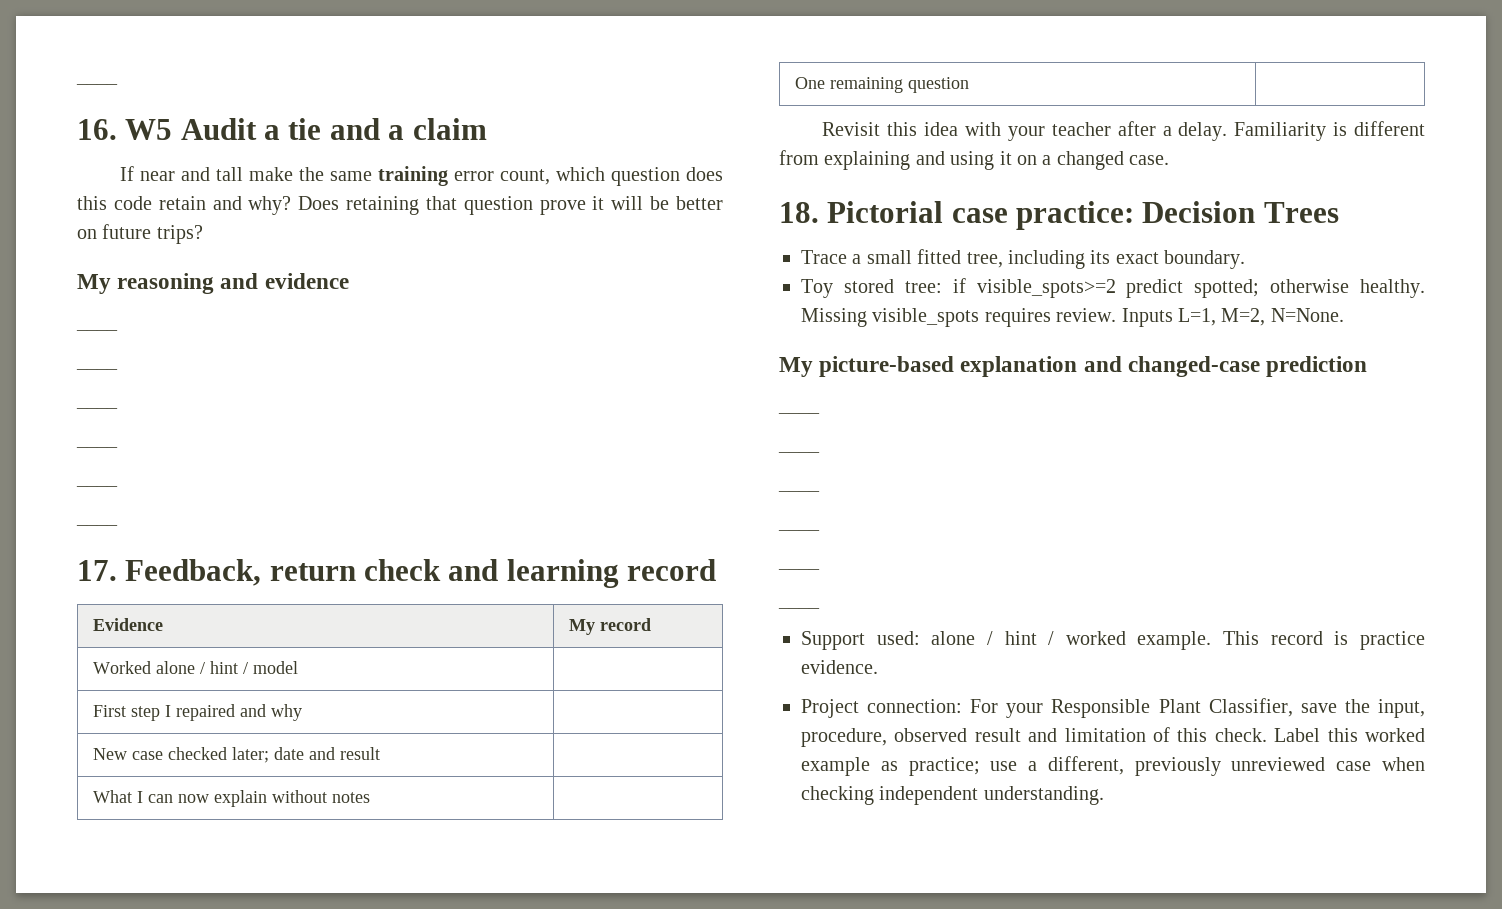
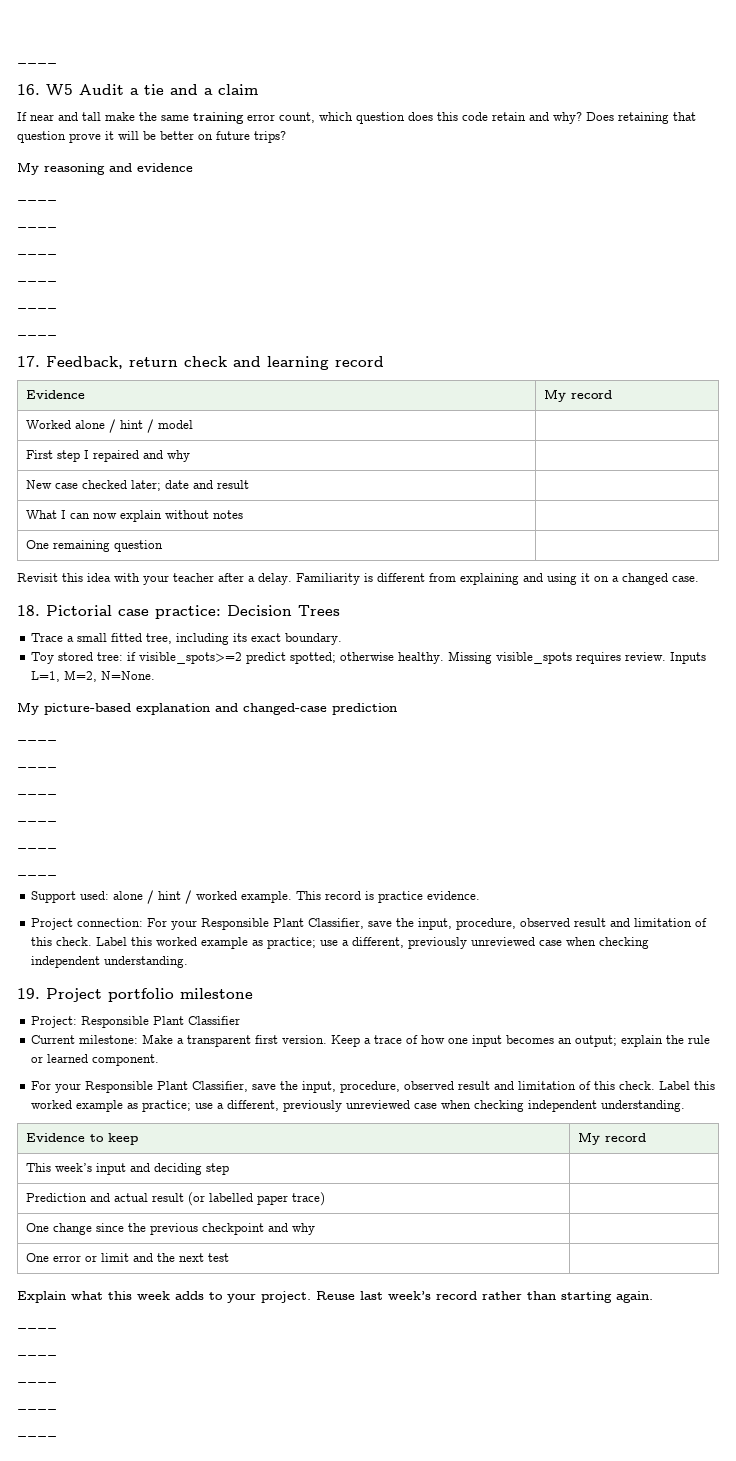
+ 19. Project portfolio milestone
+ Project: Responsible Plant Classifier
+ Current milestone: Make a transparent first version. Keep a trace of how one input becomes an output; explain the rule or learned component.
+ For your Responsible Plant Classifier, save the input, procedure, observed result and limitation of this check. Label this worked example as practice; use a different, previously unreviewed case when checking independent understanding.
+ Evidence to keep | My record
+ This week’s input and deciding step |
+ Prediction and actual result (or labelled paper trace) |
+ One change since the previous checkpoint and why |
+ One error or limit and the next test |
+ Explain what this week adds to your project. Reuse last week’s record rather than starting again.
+ ____
+ ____
+ ____
+ ____
+ ____

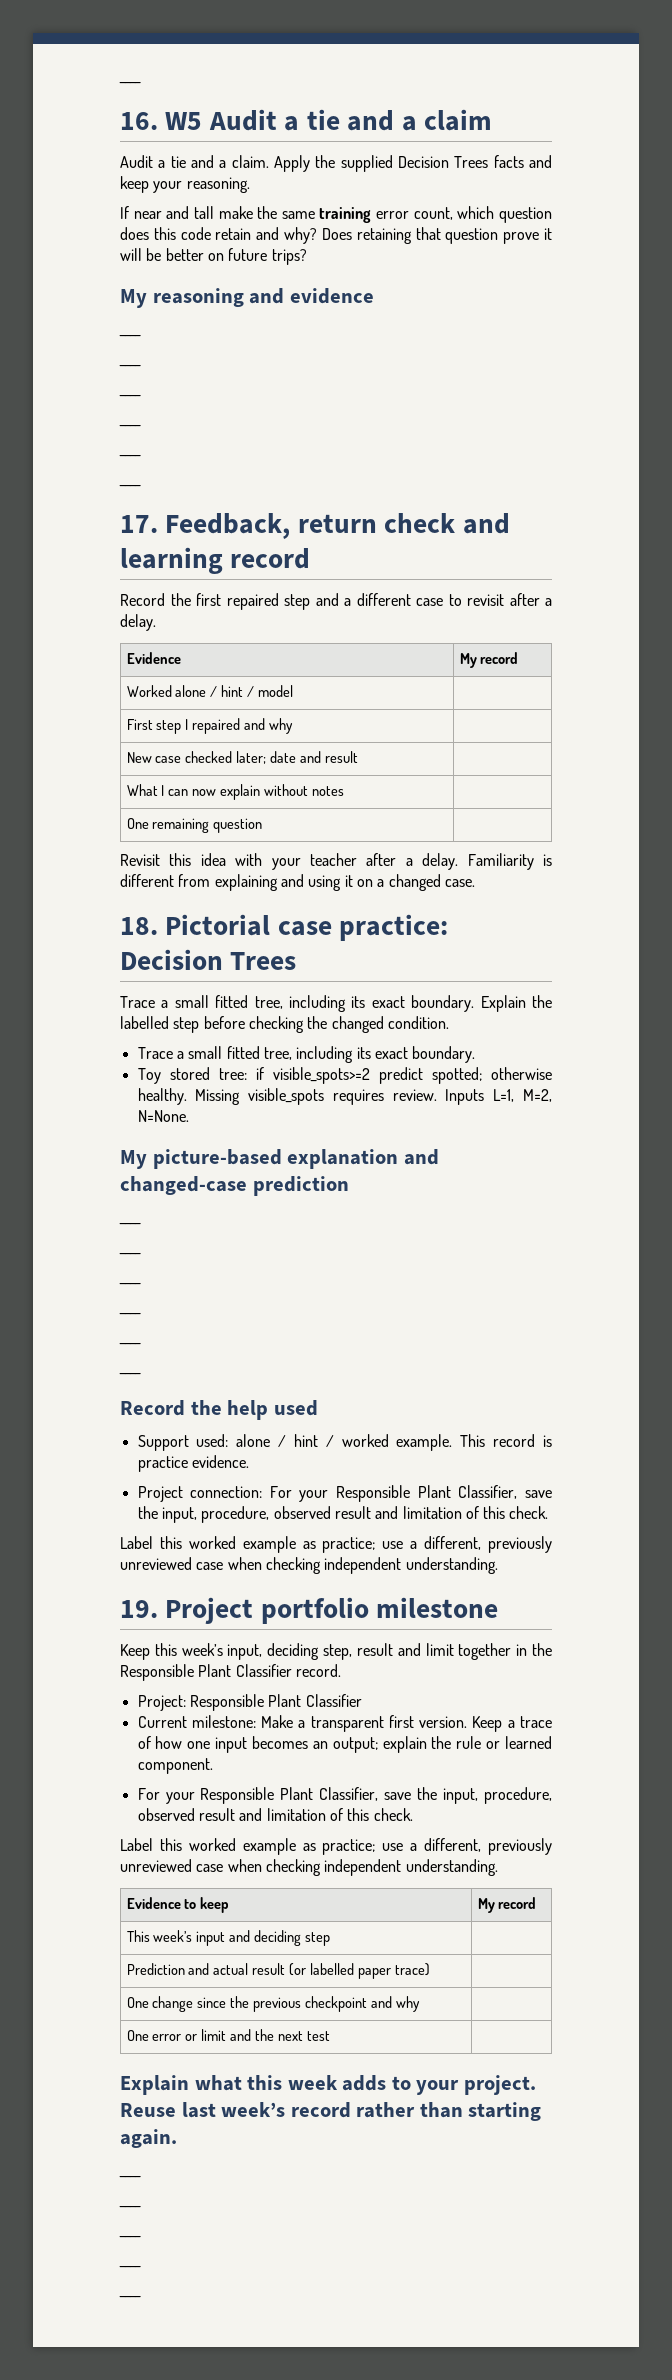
+ Audit a tie and a claim. Apply the supplied Decision Trees facts and keep your reasoning.
+ Record the first repaired step and a different case to revisit after a delay.
+ Trace a small fitted tree, including its exact boundary. Explain the labelled step before checking the changed condition.
+ Record the help used
- Project connection: For your Responsible Plant Classifier, save the input, procedure, observed result and limitation of this check. Label this worked example as practice; use a different, previously unreviewed case when checking independent understanding.
+ Project connection: For your Responsible Plant Classifier, save the input, procedure, observed result and limitation of this check.
+ Label this worked example as practice; use a different, previously unreviewed case when checking independent understanding.
+ Keep this week’s input, deciding step, result and limit together in the Responsible Plant Classifier record.
  Keep a trace of how one input becomes an output; explain the rule or learned component.
- For your Responsible Plant Classifier, save the input, procedure, observed result and limitation of this check. Label this worked example as practice; use a different, previously unreviewed case when checking independent understanding.
+ For your Responsible Plant Classifier, save the input, procedure, observed result and limitation of this check.
+ Label this worked example as practice; use a different, previously unreviewed case when checking independent understanding.

